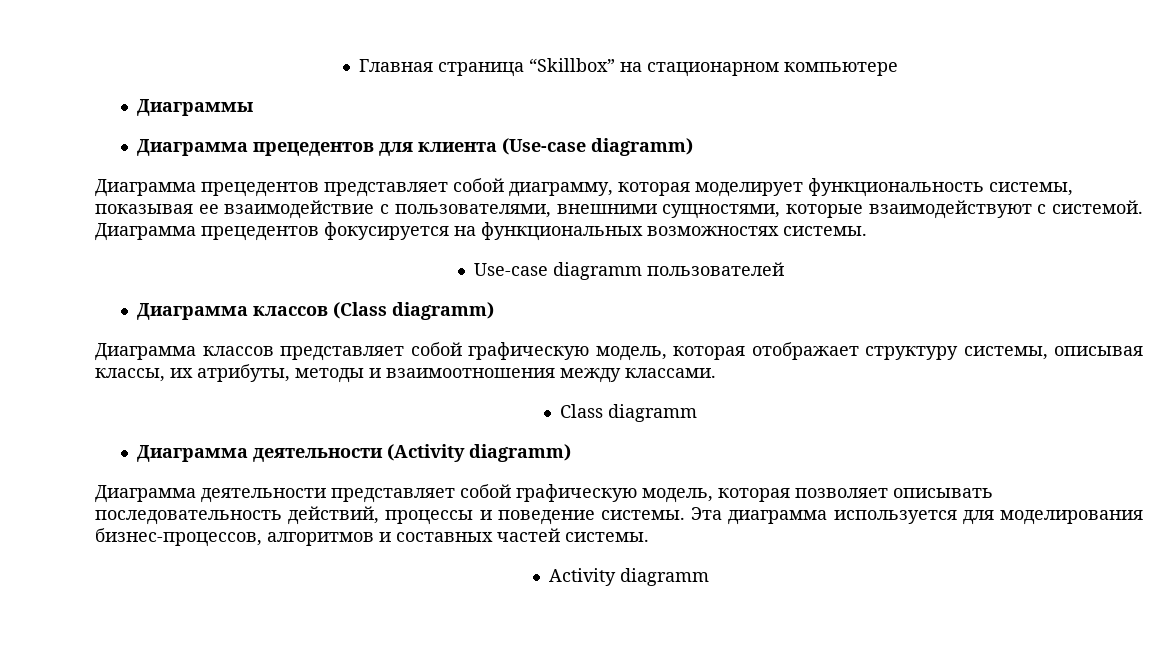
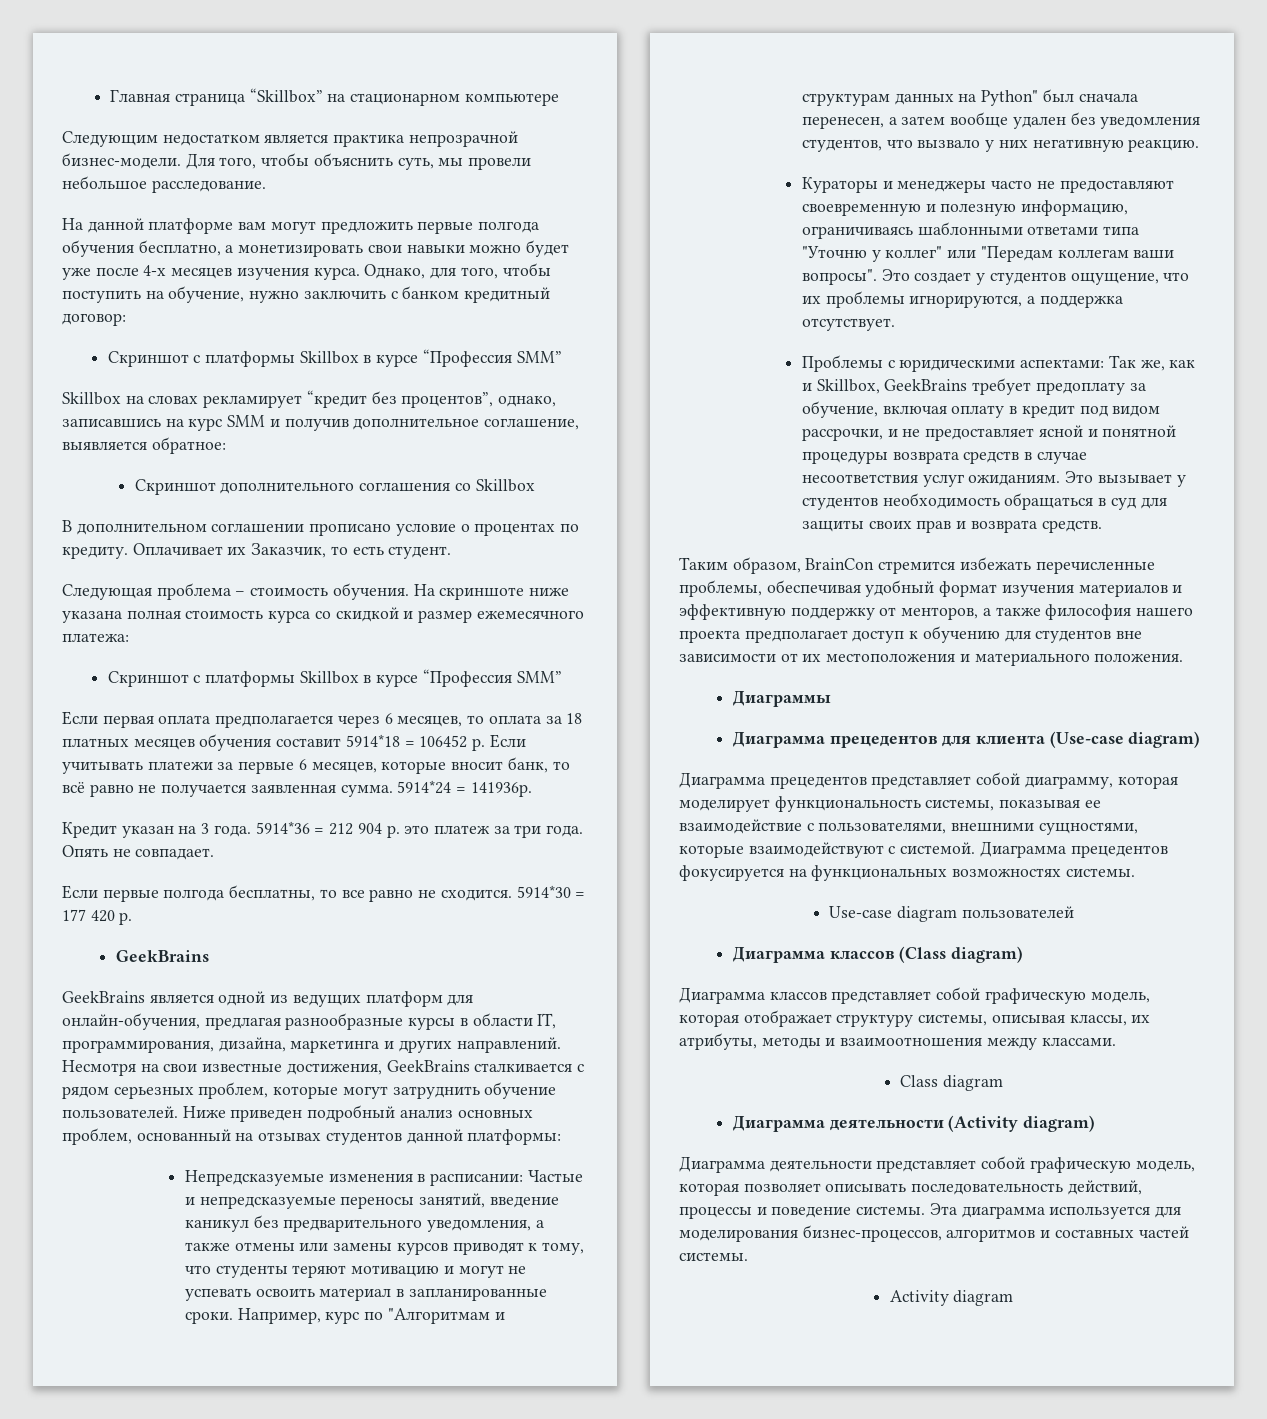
+ Следующим недостатком является практика непрозрачной бизнес-модели. Для того, чтобы объяснить суть, мы провели небольшое расследование.
+ На данной платформе вам могут предложить первые полгода обучения бесплатно, а монетизировать свои навыки можно будет уже после 4-х месяцев изучения курса. Однако, для того, чтобы поступить на обучение, нужно заключить с банком кредитный договор:
+ Скриншот с платформы Skillbox в курсе “Профессия SMM”
+ Skillbox на словах рекламирует “кредит без процентов”, однако, записавшись на курс SMM и получив дополнительное соглашение, выявляется обратное:
+ Скриншот дополнительного соглашения со Skillbox
+ В дополнительном соглашении прописано условие о процентах по кредиту. Оплачивает их Заказчик, то есть студент.
+ Следующая проблема – стоимость обучения. На скриншоте ниже указана полная стоимость курса со скидкой и размер ежемесячного платежа:
+ Скриншот с платформы Skillbox в курсе “Профессия SMM”
+ Если первая оплата предполагается через 6 месяцев, то оплата за 18 платных месяцев обучения составит 5914*18 = 106452 р. Если учитывать платежи за первые 6 месяцев, которые вносит банк, то всё равно не получается заявленная сумма. 5914*24 = 141936р.
+ Кредит указан на 3 года. 5914*36 = 212 904 р. это платеж за три года. Опять не совпадает.
+ Если первые полгода бесплатны, то все равно не сходится. 5914*30 = 177 420 р.
+ GeekBrains
+ GeekBrains является одной из ведущих платформ для онлайн-обучения, предлагая разнообразные курсы в области IT, программирования, дизайна, маркетинга и других направлений. Несмотря на свои известные достижения, GeekBrains сталкивается с рядом серьезных проблем, которые могут затруднить обучение пользователей. Ниже приведен подробный анализ основных проблем, основанный на отзывах студентов данной платформы:
+ Непредсказуемые изменения в расписании: Частые и непредсказуемые переносы занятий, введение каникул без предварительного уведомления, а также отмены или замены курсов приводят к тому, что студенты теряют мотивацию и могут не успевать освоить материал в запланированные сроки. Например, курс по "Алгоритмам и структурам данных на Python" был сначала перенесен, а затем вообще удален без уведомления студентов, что вызвало у них негативную реакцию.
+ Кураторы и менеджеры часто не предоставляют своевременную и полезную информацию, ограничиваясь шаблонными ответами типа "Уточню у коллег" или "Передам коллегам ваши вопросы". Это создает у студентов ощущение, что их проблемы игнорируются, а поддержка отсутствует.
+ Проблемы с юридическими аспектами: Так же, как и Skillbox, GeekBrains требует предоплату за обучение, включая оплату в кредит под видом рассрочки, и не предоставляет ясной и понятной процедуры возврата средств в случае несоответствия услуг ожиданиям. Это вызывает у студентов необходимость обращаться в суд для защиты своих прав и возврата средств.
+ Таким образом, BrainCon стремится избежать перечисленные проблемы, обеспечивая удобный формат изучения материалов и эффективную поддержку от менторов, а также философия нашего проекта предполагает доступ к обучению для студентов вне зависимости от их местоположения и материального положения.
- Диаграмма прецедентов для клиента (Use-case diagramm)
+ Диаграмма прецедентов для клиента (Use-case diagram)
- Use-case diagramm пользователей
+ Use-case diagram пользователей
- Диаграмма классов (Class diagramm)
+ Диаграмма классов (Class diagram)
- Class diagramm
+ Class diagram
- Диаграмма деятельности (Activity diagramm)
+ Диаграмма деятельности (Activity diagram)
- Activity diagramm
+ Activity diagram

